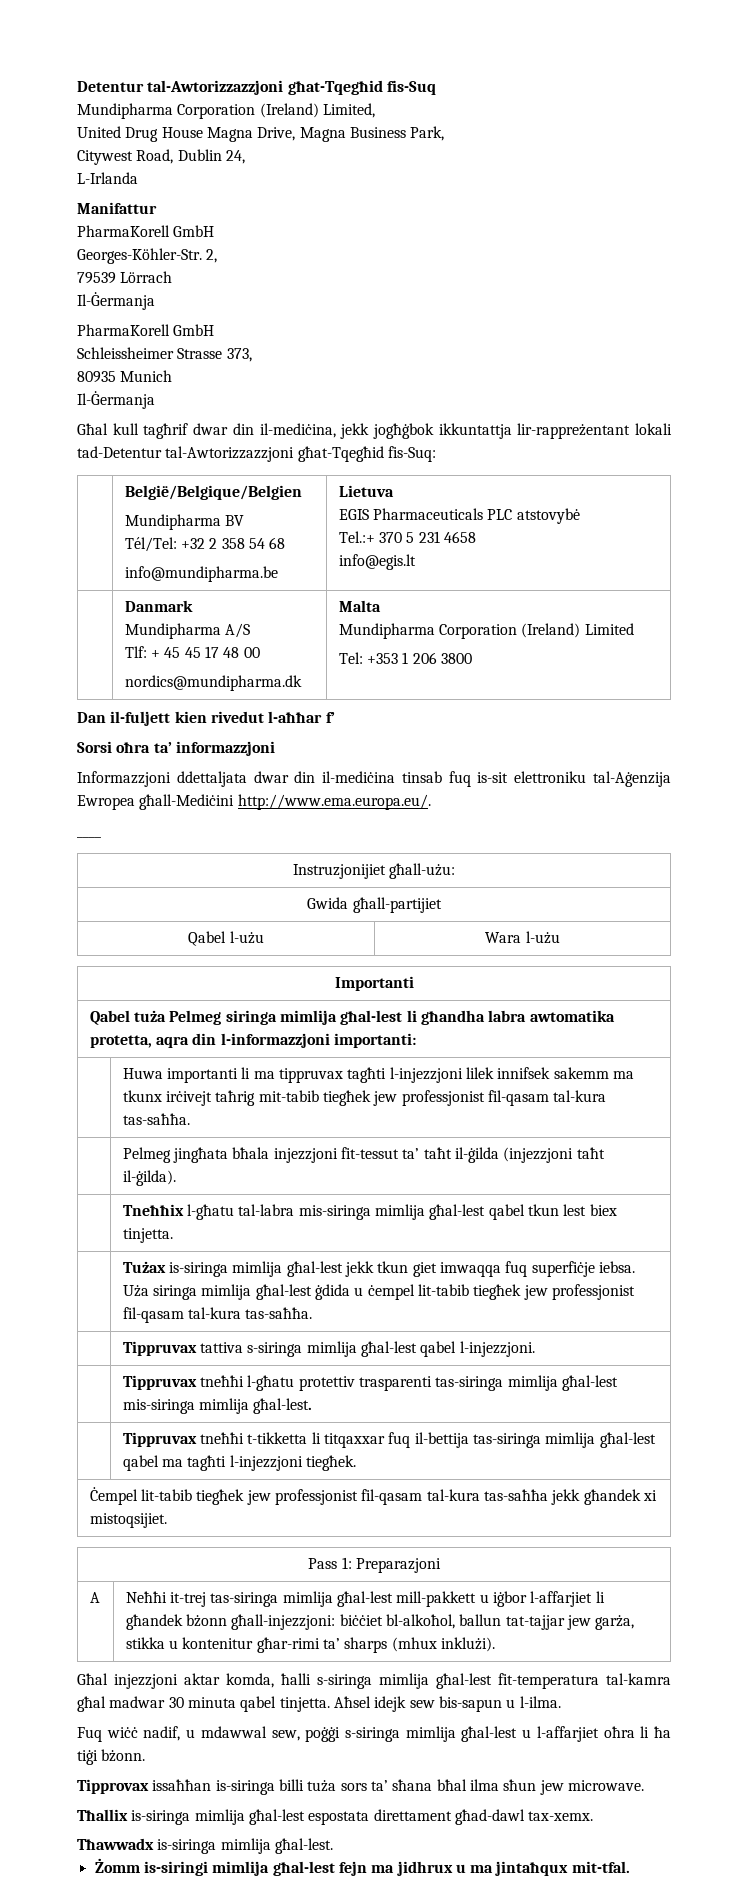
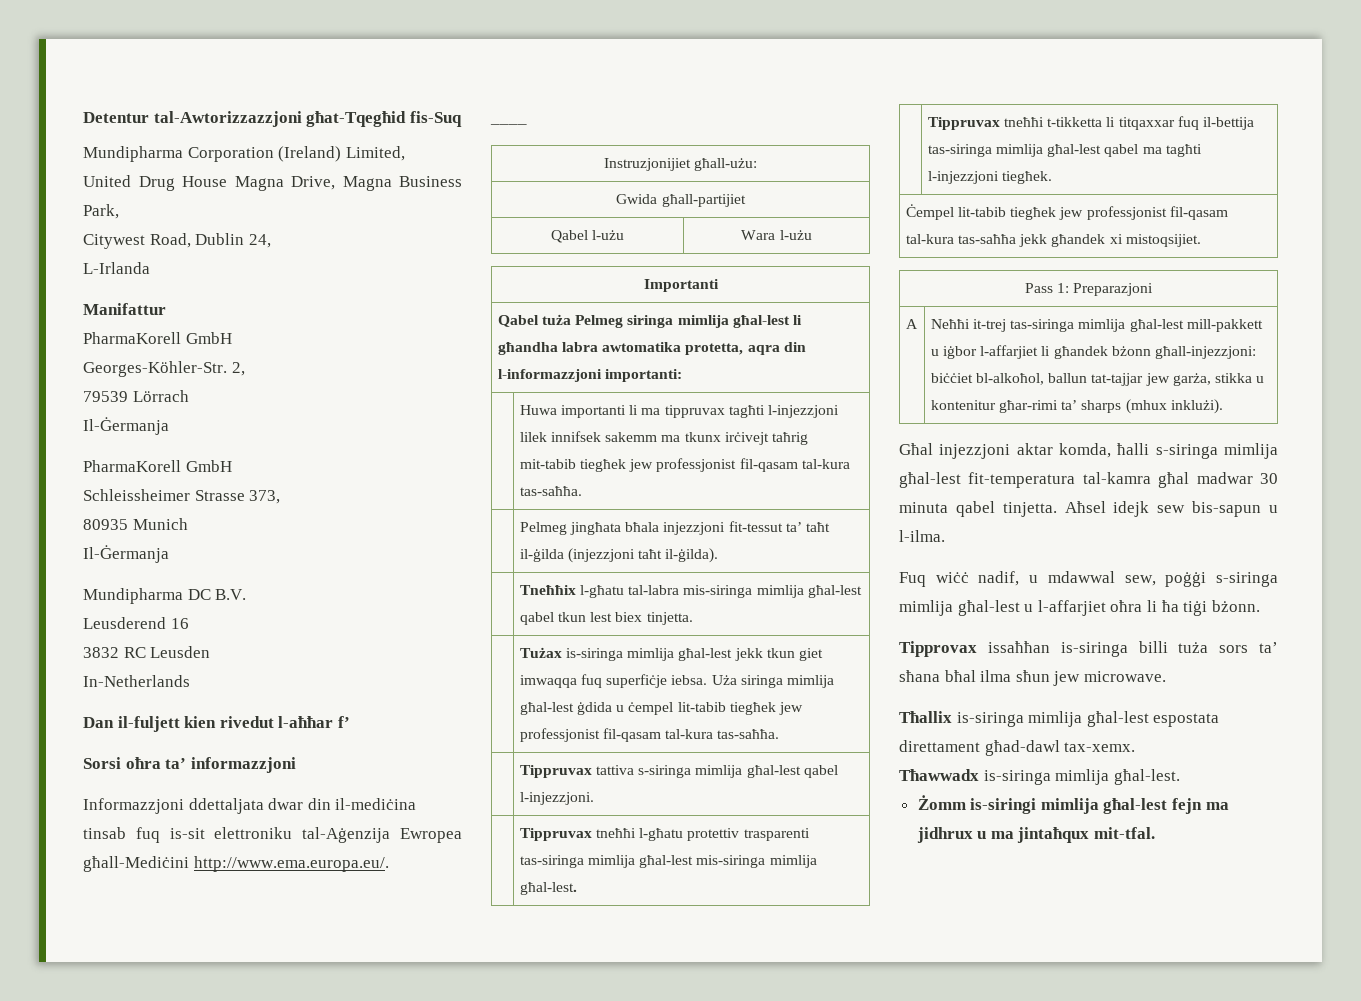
- Għal kull tagħrif dwar din il-mediċina, jekk jogħġbok ikkuntattja lir-rappreżentant lokali tad-Detentur tal-Awtorizzazzjoni għat-Tqegħid fis-Suq:
- | België/Belgique/Belgien
- Mundipharma BV
- Tél/Tel: +32 2 358 54 68
- info@mundipharma.be | Lietuva
- EGIS Pharmaceuticals PLC atstovybė
- Tel.:+ 370 5 231 4658
- info@egis.lt
- | Danmark
- Mundipharma A/S
- Tlf: + 45 45 17 48 00
- nordics@mundipharma.dk | Malta
- Mundipharma Corporation (Ireland) Limited
- Tel: +353 1 206 3800
+ Mundipharma DC B.V.
+ Leusderend 16
+ 3832 RC Leusden
+ In-Netherlands

